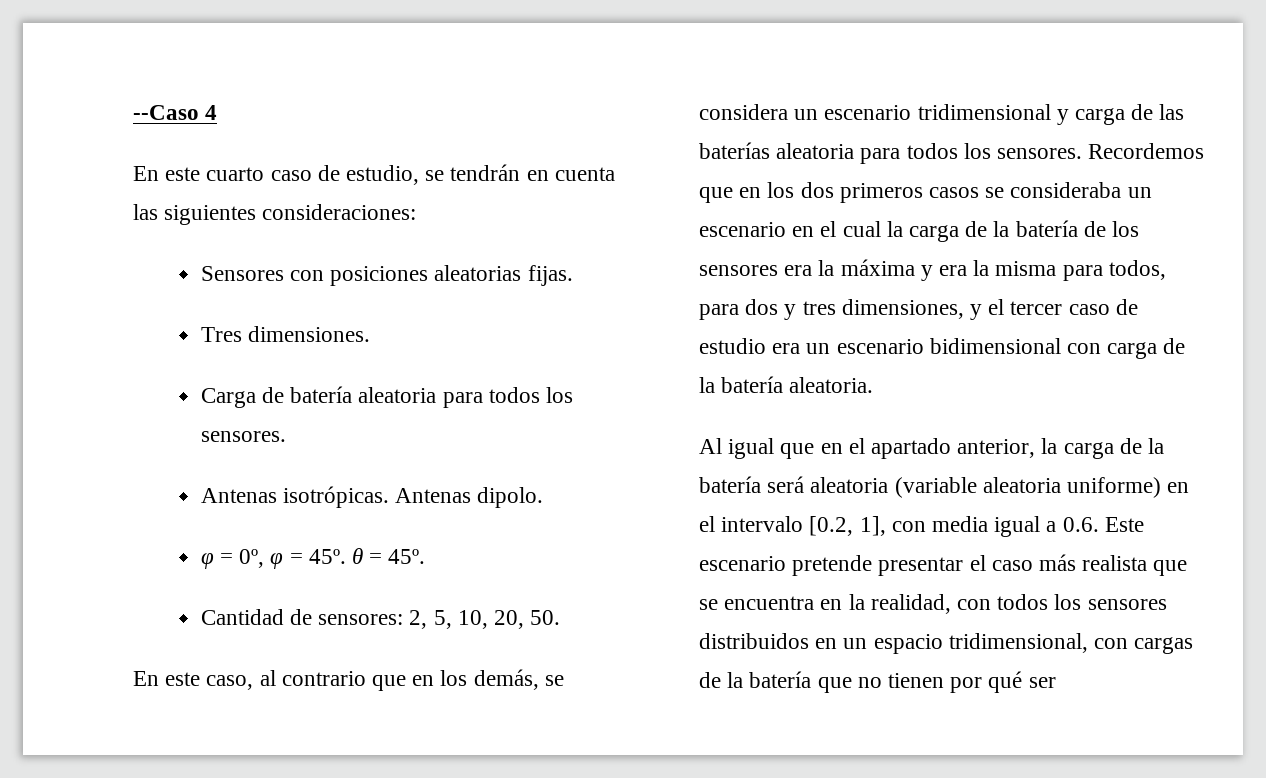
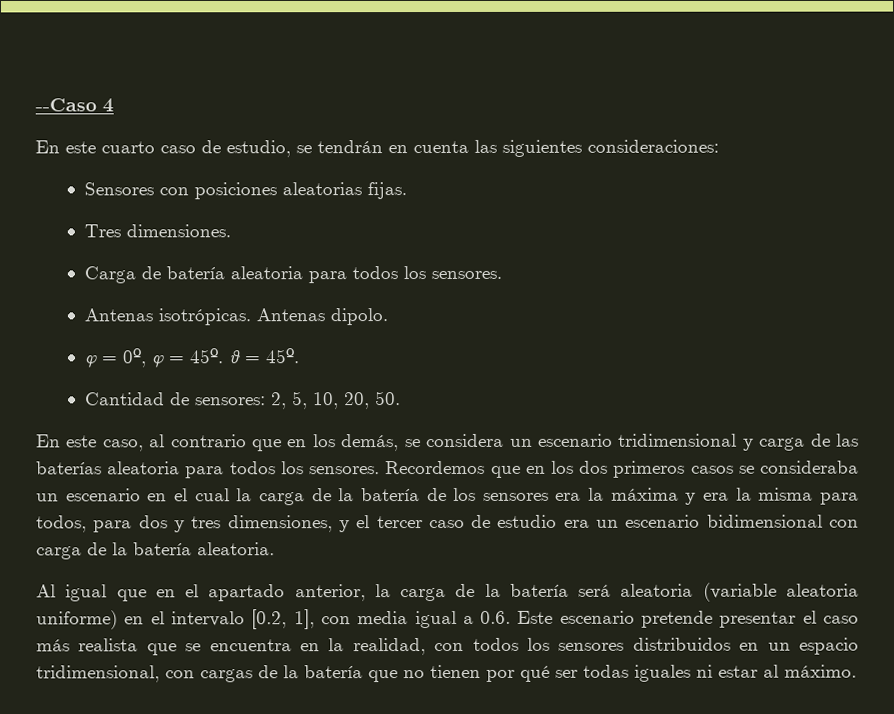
- Al igual que en el apartado anterior, la carga de la batería será aleatoria (variable aleatoria uniforme) en el intervalo [0.2, 1], con media igual a 0.6. Este escenario pretende presentar el caso más realista que se encuentra en la realidad, con todos los sensores distribuidos en un espacio tridimensional, con cargas de la batería que no tienen por qué ser
+ Al igual que en el apartado anterior, la carga de la batería será aleatoria (variable aleatoria uniforme) en el intervalo [0.2, 1], con media igual a 0.6. Este escenario pretende presentar el caso más realista que se encuentra en la realidad, con todos los sensores distribuidos en un espacio tridimensional, con cargas de la batería que no tienen por qué ser todas iguales ni estar al máximo.

